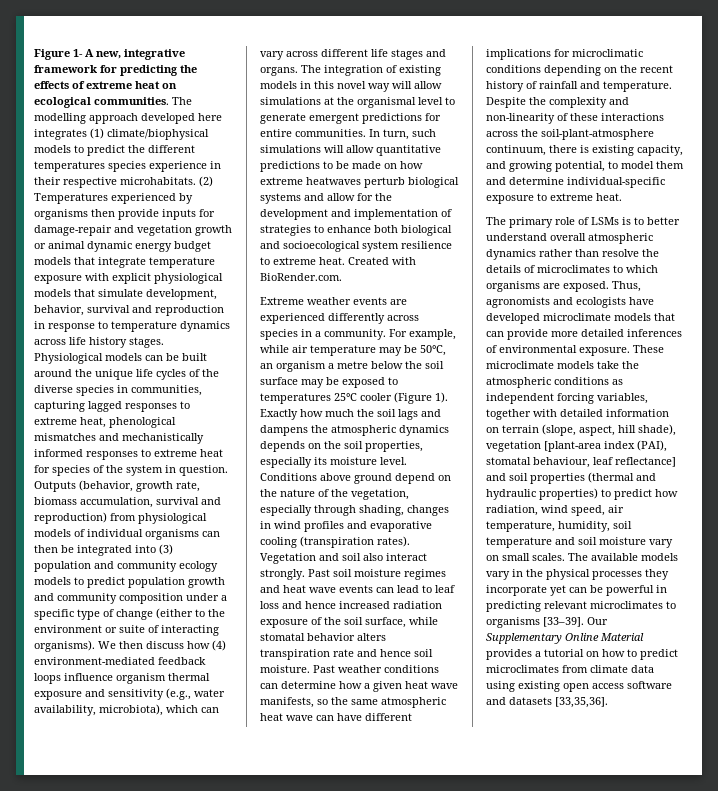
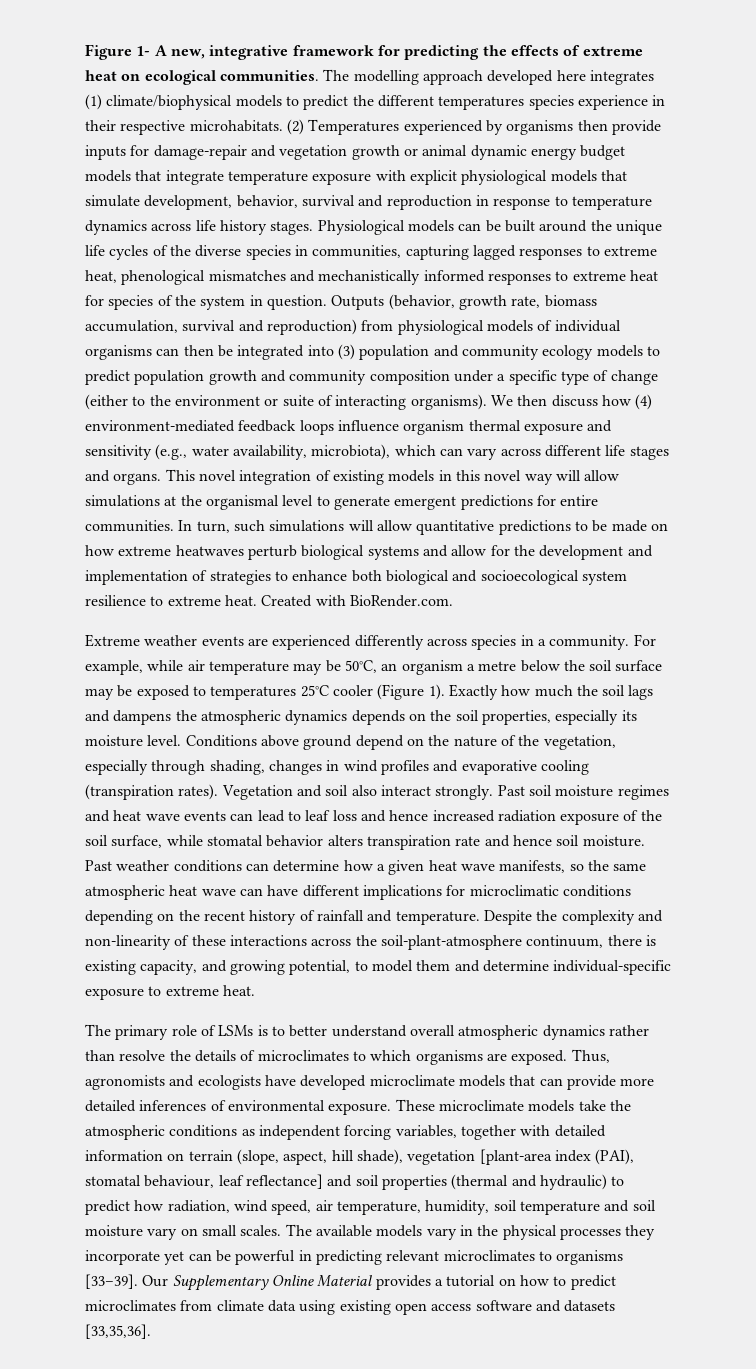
- The integration of existing models in this novel way will allow simulations at the organismal level to generate emergent predictions for entire communities.
+ This novel integration of existing models in this novel way will allow simulations at the organismal level to generate emergent predictions for entire communities.
- These microclimate models take the atmospheric conditions as independent forcing variables, together with detailed information on terrain (slope, aspect, hill shade), vegetation [plant-area index (PAI), stomatal behaviour, leaf reflectance] and soil properties (thermal and hydraulic properties) to predict how radiation, wind speed, air temperature, humidity, soil temperature and soil moisture vary on small scales.
+ These microclimate models take the atmospheric conditions as independent forcing variables, together with detailed information on terrain (slope, aspect, hill shade), vegetation [plant-area index (PAI), stomatal behaviour, leaf reflectance] and soil properties (thermal and hydraulic) to predict how radiation, wind speed, air temperature, humidity, soil temperature and soil moisture vary on small scales.

